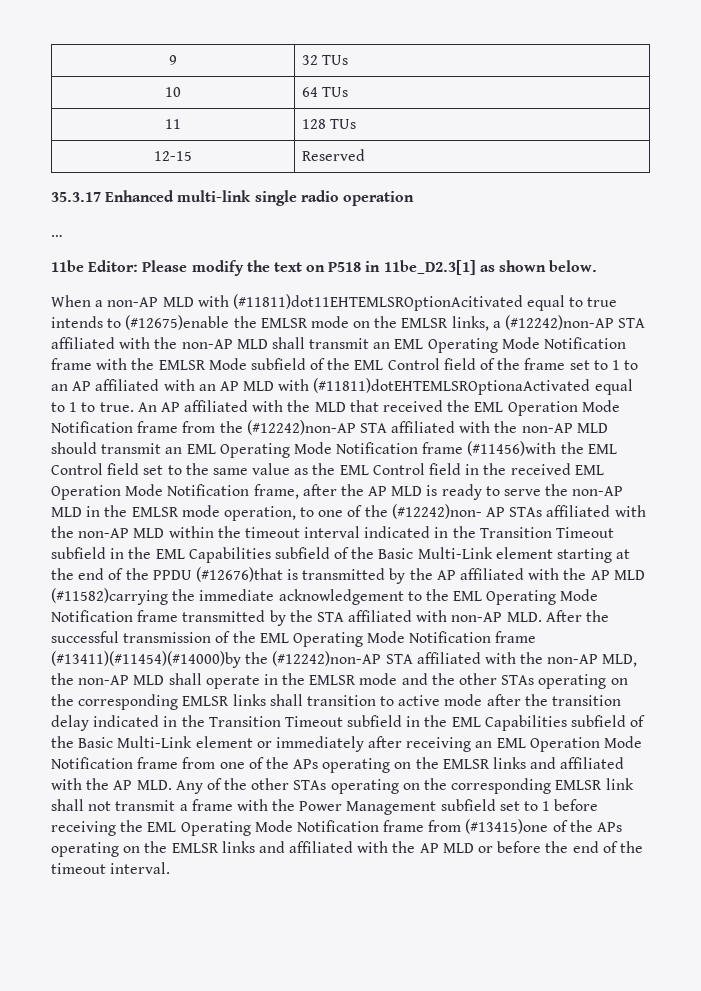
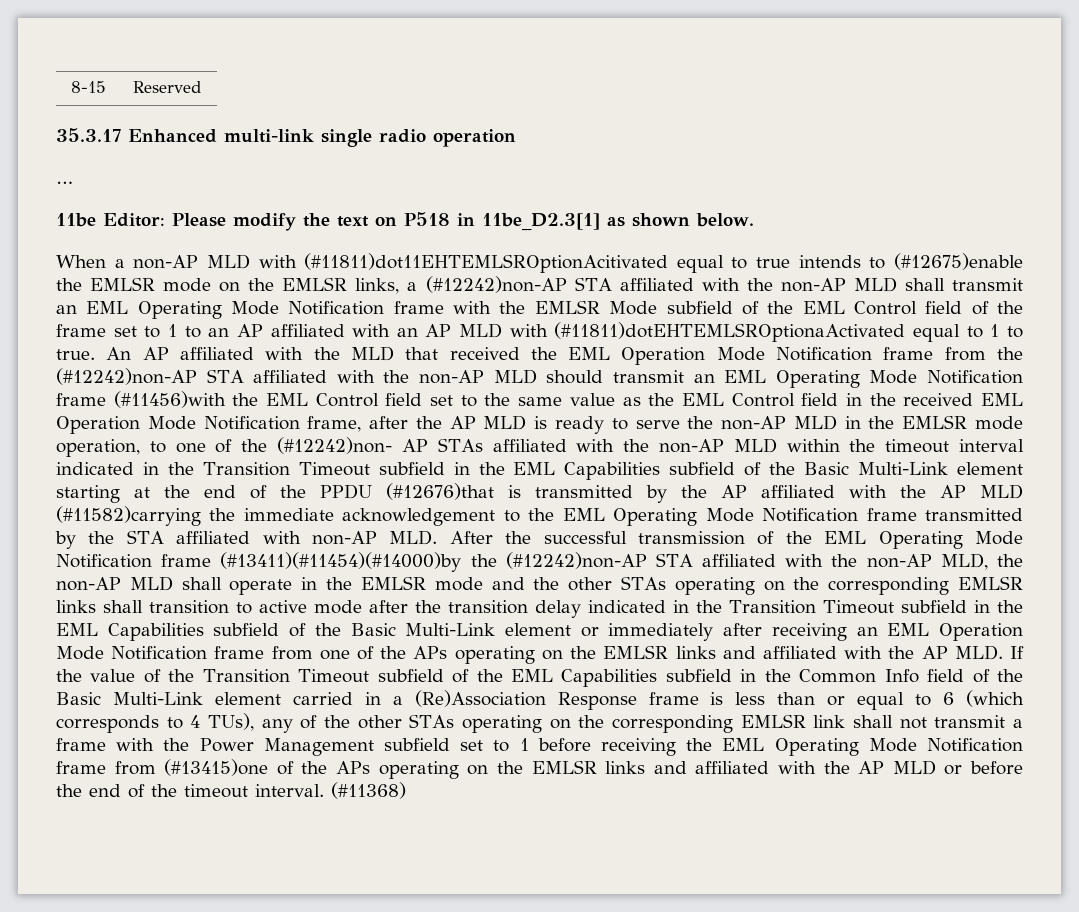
- 9 | 32 TUs
- 10 | 64 TUs
- 11 | 128 TUs
- 12-15 | Reserved
+ 8-15 | Reserved
- An AP affiliated with the MLD that received the EML Operation Mode Notification frame from the (#12242)non-AP STA affiliated with the non-AP MLD should transmit an EML Operating Mode Notification frame (#11456)with the EML Control field set to the same value as the EML Control field in the received EML Operation Mode Notification frame, after the AP MLD is ready to serve the non-AP MLD in the EMLSR mode operation, to one of the (#12242)non- AP STAs affiliated with the non-AP MLD within the timeout interval indicated in the Transition Timeout subfield in the EML Capabilities subfield of the Basic Multi-Link element starting at the end of the PPDU (#12676)that is transmitted by the AP affiliated with the AP MLD (#11582)carrying the immediate acknowledgement to the EML Operating Mode Notification frame transmitted by the STA affiliated with non-AP MLD. After the successful transmission of the EML Operating Mode Notification frame (#13411)(#11454)(#14000)by the (#12242)non-AP STA affiliated with the non-AP MLD, the non-AP MLD shall operate in the EMLSR mode and the other STAs operating on the corresponding EMLSR links shall transition to active mode after the transition delay indicated in the Transition Timeout subfield in the EML Capabilities subfield of the Basic Multi-Link element or immediately after receiving an EML Operation Mode Notification frame from one of the APs operating on the EMLSR links and affiliated with the AP MLD. Any of the other STAs operating on the corresponding EMLSR link shall not transmit a frame with the Power Management subfield set to 1 before receiving the EML Operating Mode Notification frame from (#13415)one of the APs operating on the EMLSR links and affiliated with the AP MLD or before the end of the timeout interval.
+ An AP affiliated with the MLD that received the EML Operation Mode Notification frame from the (#12242)non-AP STA affiliated with the non-AP MLD should transmit an EML Operating Mode Notification frame (#11456)with the EML Control field set to the same value as the EML Control field in the received EML Operation Mode Notification frame, after the AP MLD is ready to serve the non-AP MLD in the EMLSR mode operation, to one of the (#12242)non- AP STAs affiliated with the non-AP MLD within the timeout interval indicated in the Transition Timeout subfield in the EML Capabilities subfield of the Basic Multi-Link element starting at the end of the PPDU (#12676)that is transmitted by the AP affiliated with the AP MLD (#11582)carrying the immediate acknowledgement to the EML Operating Mode Notification frame transmitted by the STA affiliated with non-AP MLD. After the successful transmission of the EML Operating Mode Notification frame (#13411)(#11454)(#14000)by the (#12242)non-AP STA affiliated with the non-AP MLD, the non-AP MLD shall operate in the EMLSR mode and the other STAs operating on the corresponding EMLSR links shall transition to active mode after the transition delay indicated in the Transition Timeout subfield in the EML Capabilities subfield of the Basic Multi-Link element or immediately after receiving an EML Operation Mode Notification frame from one of the APs operating on the EMLSR links and affiliated with the AP MLD. If the value of the Transition Timeout subfield of the EML Capabilities subfield in the Common Info field of the Basic Multi-Link element carried in a (Re)Association Response frame is less than or equal to 6 (which corresponds to 4 TUs), any of the other STAs operating on the corresponding EMLSR link shall not transmit a frame with the Power Management subfield set to 1 before receiving the EML Operating Mode Notification frame from (#13415)one of the APs operating on the EMLSR links and affiliated with the AP MLD or before the end of the timeout interval.
+ (#11368)

